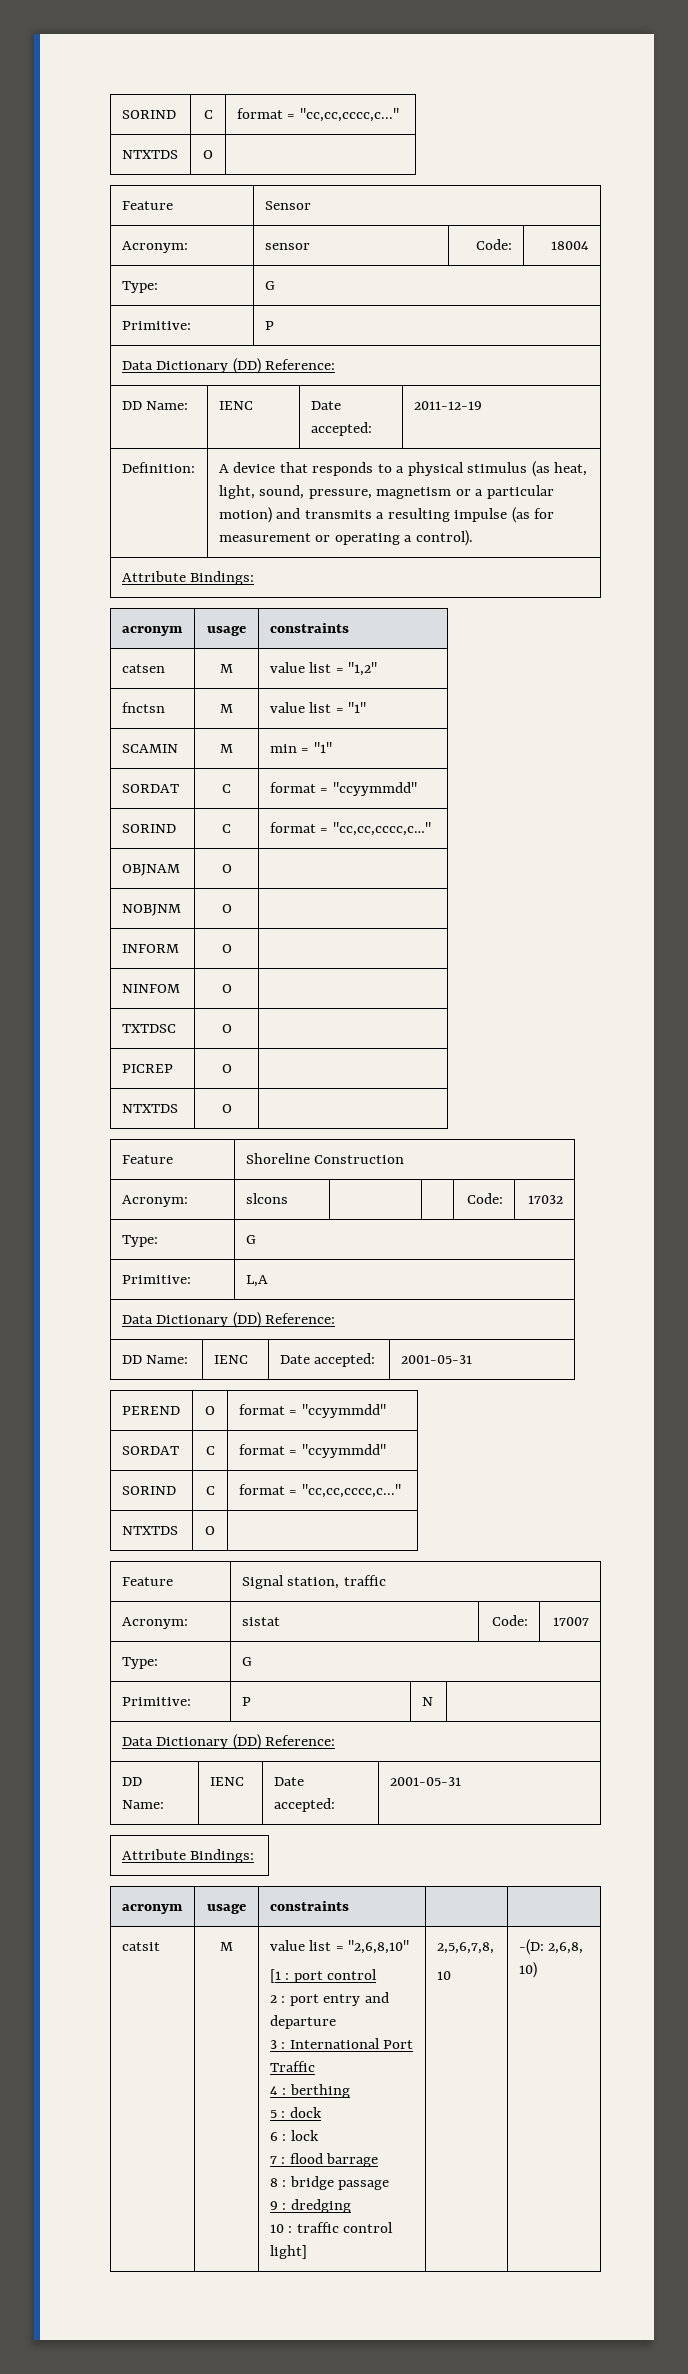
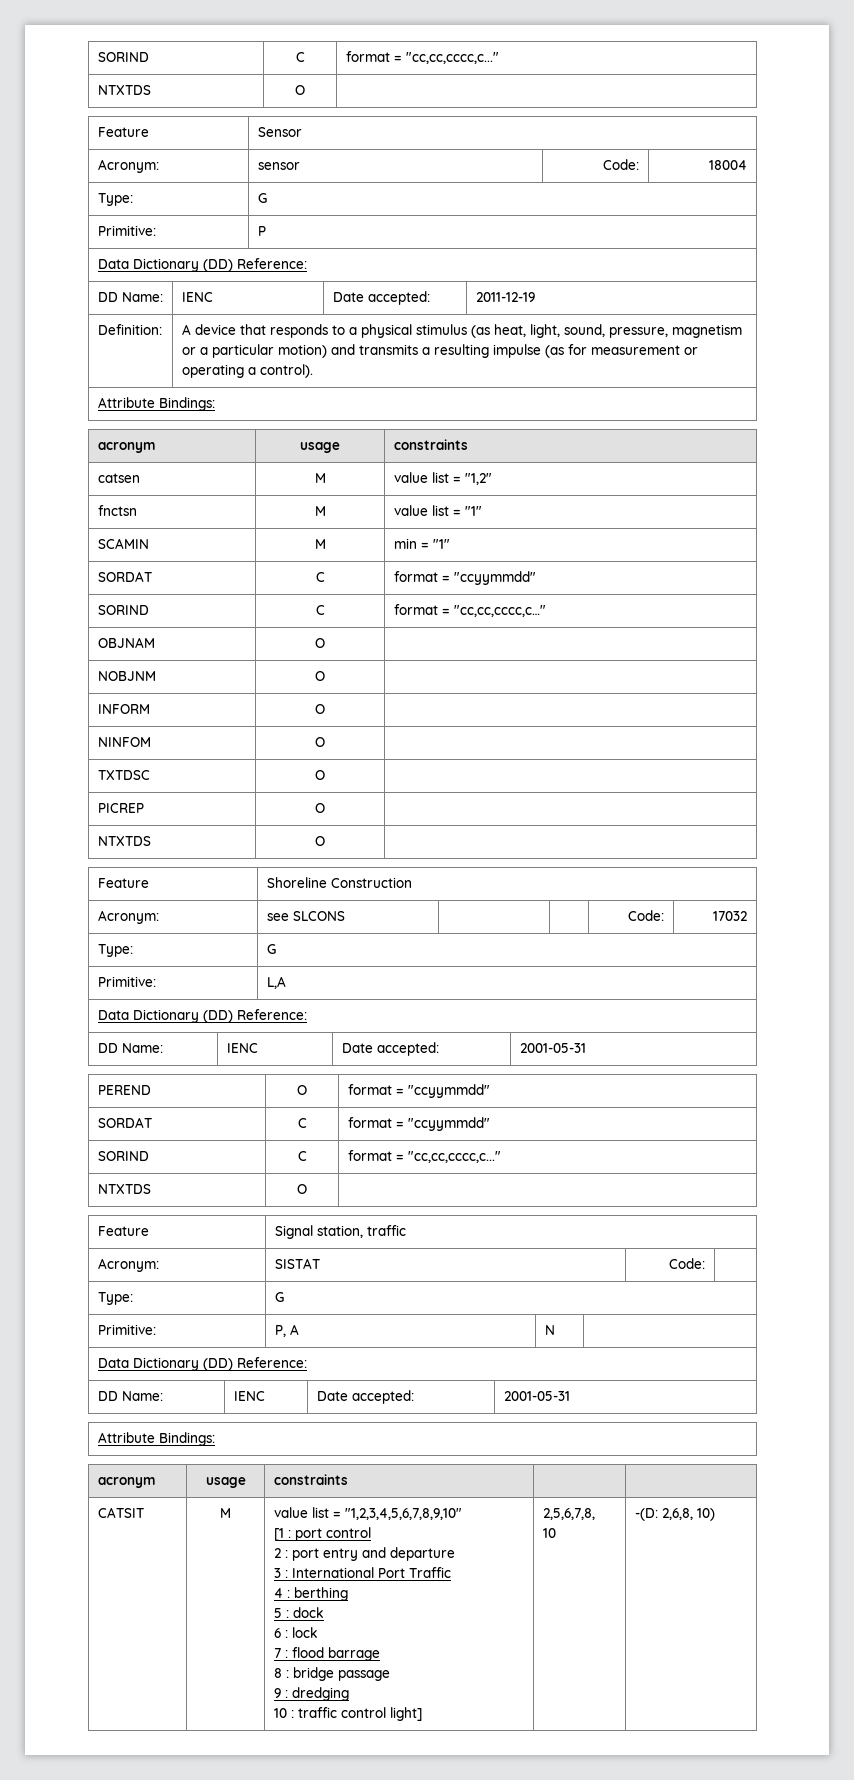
- Acronym: | slcons | | | Code: | 17032
+ Acronym: | see SLCONS | | | Code: | 17032
- Acronym: | sistat | Code: | 17007
+ Acronym: | SISTAT | Code: |
  Type: | G
- Primitive: | P | N |
+ Primitive: | P, A | N |
- catsit | M | value list = "2,6,8,10"
+ CATSIT | M | value list = "1,2,3,4,5,6,7,8,9,10"

